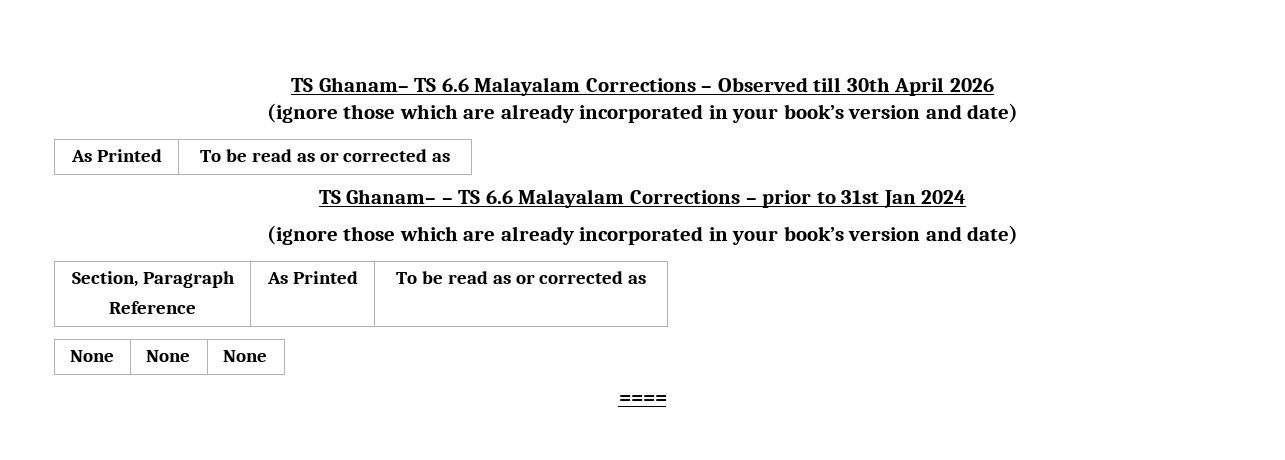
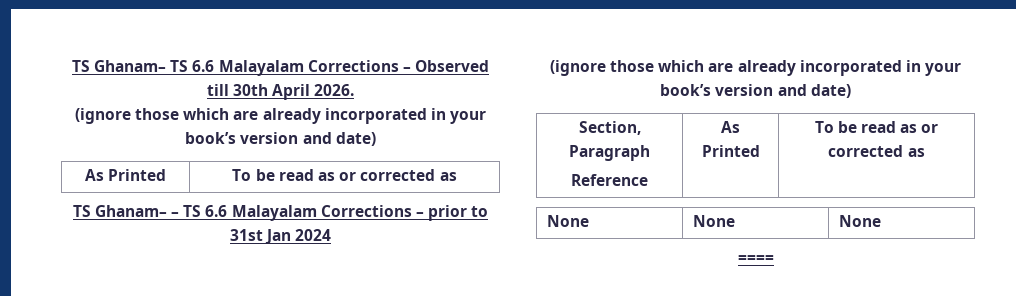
- TS Ghanam– TS 6.6 Malayalam Corrections – Observed till 30th April 2026
+ TS Ghanam– TS 6.6 Malayalam Corrections – Observed till 30th April 2026.

